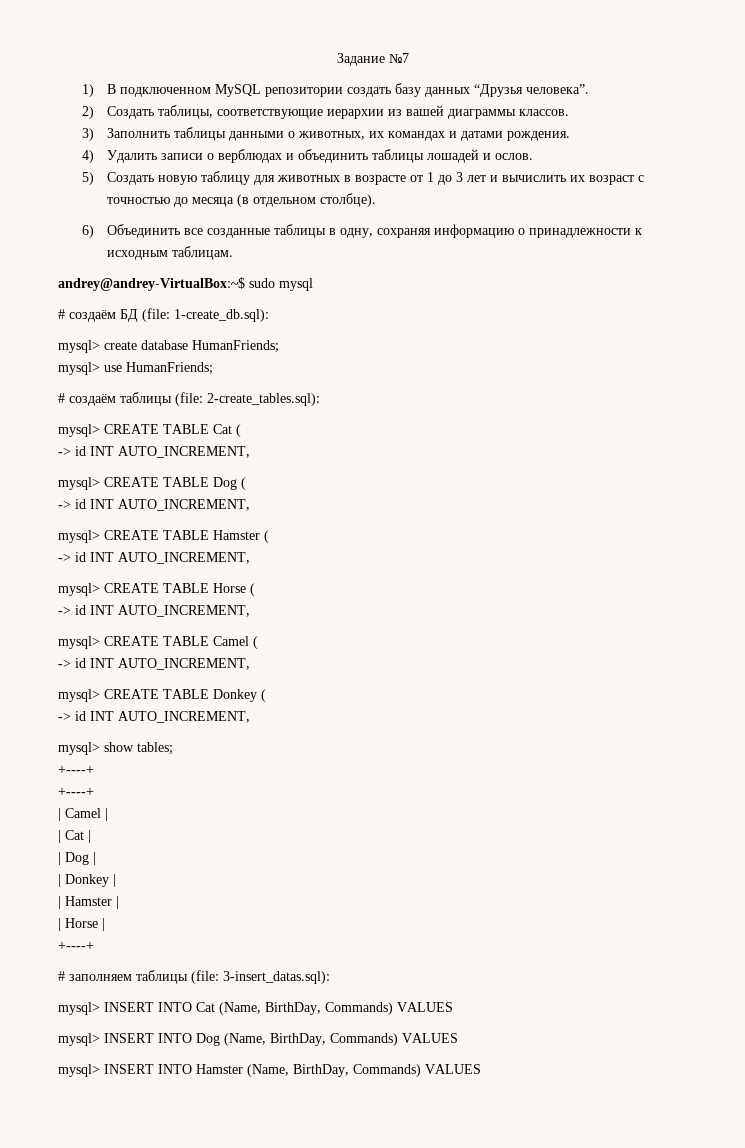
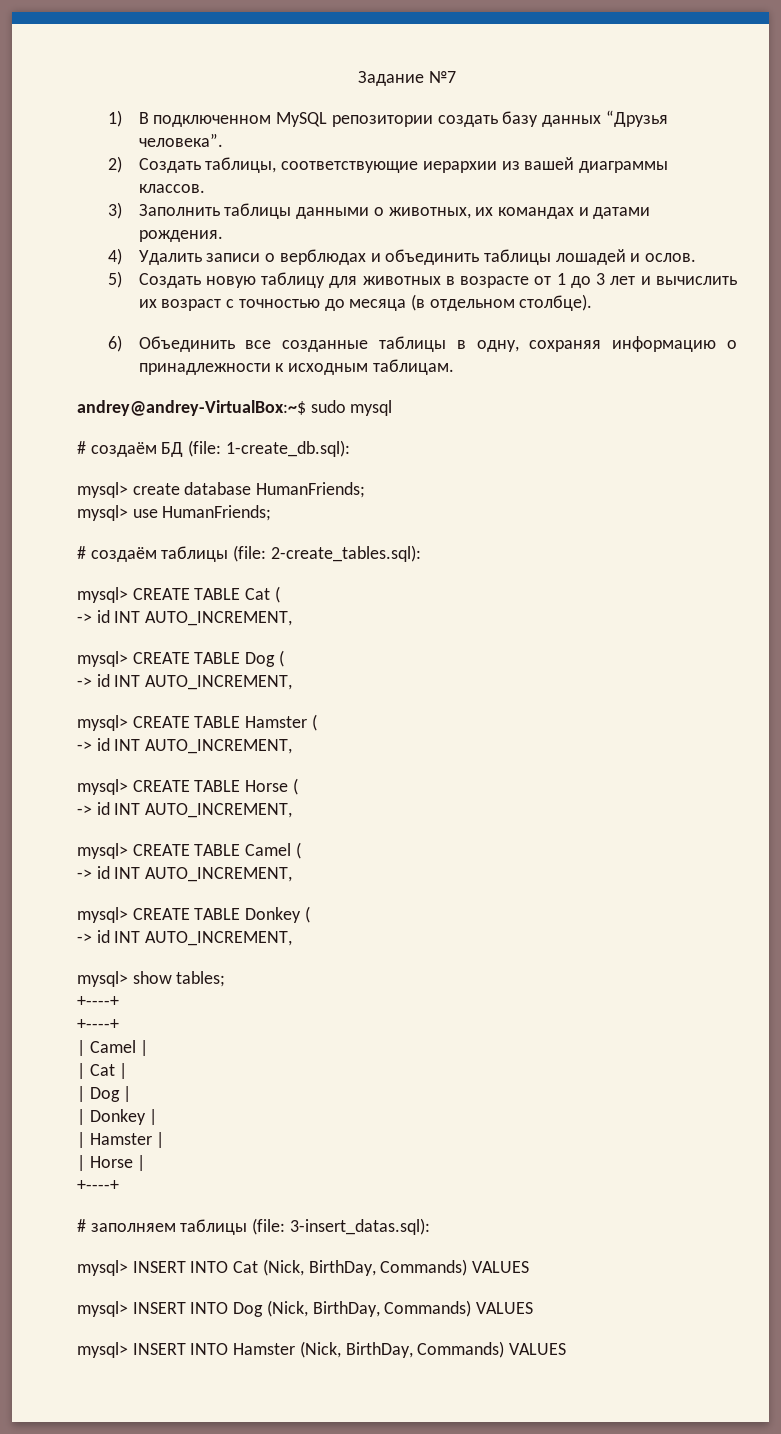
- mysql> INSERT INTO Cat (Name, BirthDay, Commands) VALUES
+ mysql> INSERT INTO Cat (Nick, BirthDay, Commands) VALUES
- mysql> INSERT INTO Dog (Name, BirthDay, Commands) VALUES
+ mysql> INSERT INTO Dog (Nick, BirthDay, Commands) VALUES
- mysql> INSERT INTO Hamster (Name, BirthDay, Commands) VALUES
+ mysql> INSERT INTO Hamster (Nick, BirthDay, Commands) VALUES

